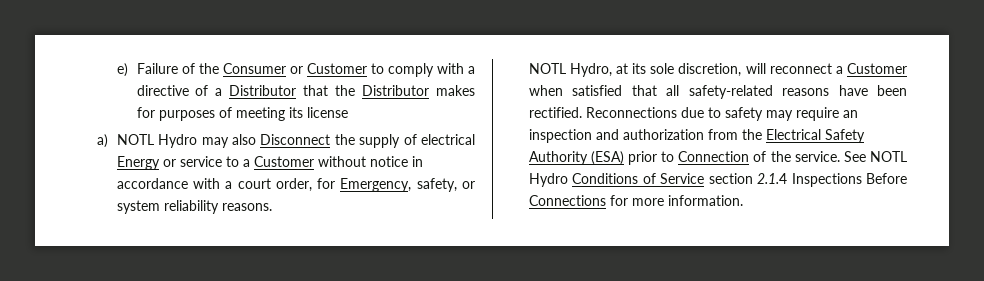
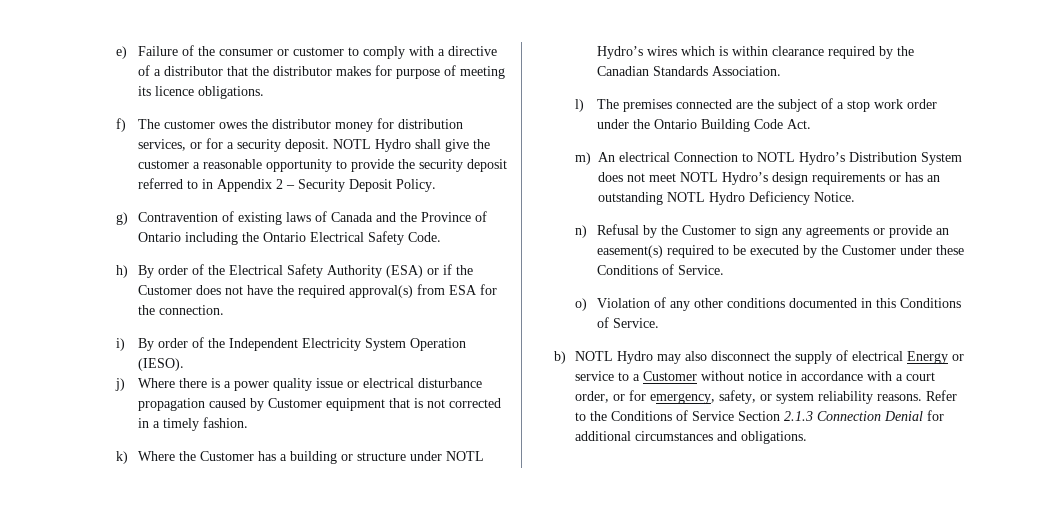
- e) Failure of the Consumer or Customer to comply with a directive of a Distributor that the Distributor makes for purposes of meeting its license
- a) NOTL Hydro may also Disconnect the supply of electrical Energy or service to a Customer without notice in accordance with a court order, for Emergency, safety, or system reliability reasons.
- NOTL Hydro, at its sole discretion, will reconnect a Customer when satisfied that all safety-related reasons have been rectified. Reconnections due to safety may require an inspection and authorization from the Electrical Safety Authority (ESA) prior to Connection of the service. See NOTL Hydro Conditions of Service section 2.1.4 Inspections Before Connections for more information.
+ e) Failure of the consumer or customer to comply with a directive of a distributor that the distributor makes for purpose of meeting its licence obligations.
+ f) The customer owes the distributor money for distribution services, or for a security deposit. NOTL Hydro shall give the customer a reasonable opportunity to provide the security deposit referred to in Appendix 2 – Security Deposit Policy.
+ g) Contravention of existing laws of Canada and the Province of Ontario including the Ontario Electrical Safety Code.
+ h) By order of the Electrical Safety Authority (ESA) or if the Customer does not have the required approval(s) from ESA for the connection.
+ i) By order of the Independent Electricity System Operation (IESO).
+ j) Where there is a power quality issue or electrical disturbance propagation caused by Customer equipment that is not corrected in a timely fashion.
+ k) Where the Customer has a building or structure under NOTL Hydro’s wires which is within clearance required by the Canadian Standards Association.
+ l) The premises connected are the subject of a stop work order under the Ontario Building Code Act.
+ m) An electrical Connection to NOTL Hydro’s Distribution System does not meet NOTL Hydro’s design requirements or has an outstanding NOTL Hydro Deficiency Notice.
+ n) Refusal by the Customer to sign any agreements or provide an easement(s) required to be executed by the Customer under these Conditions of Service.
+ o) Violation of any other conditions documented in this Conditions of Service.
+ b) NOTL Hydro may also disconnect the supply of electrical Energy or service to a Customer without notice in accordance with a court order, or for emergency, safety, or system reliability reasons. Refer to the Conditions of Service Section 2.1.3 Connection Denial for additional circumstances and obligations.

